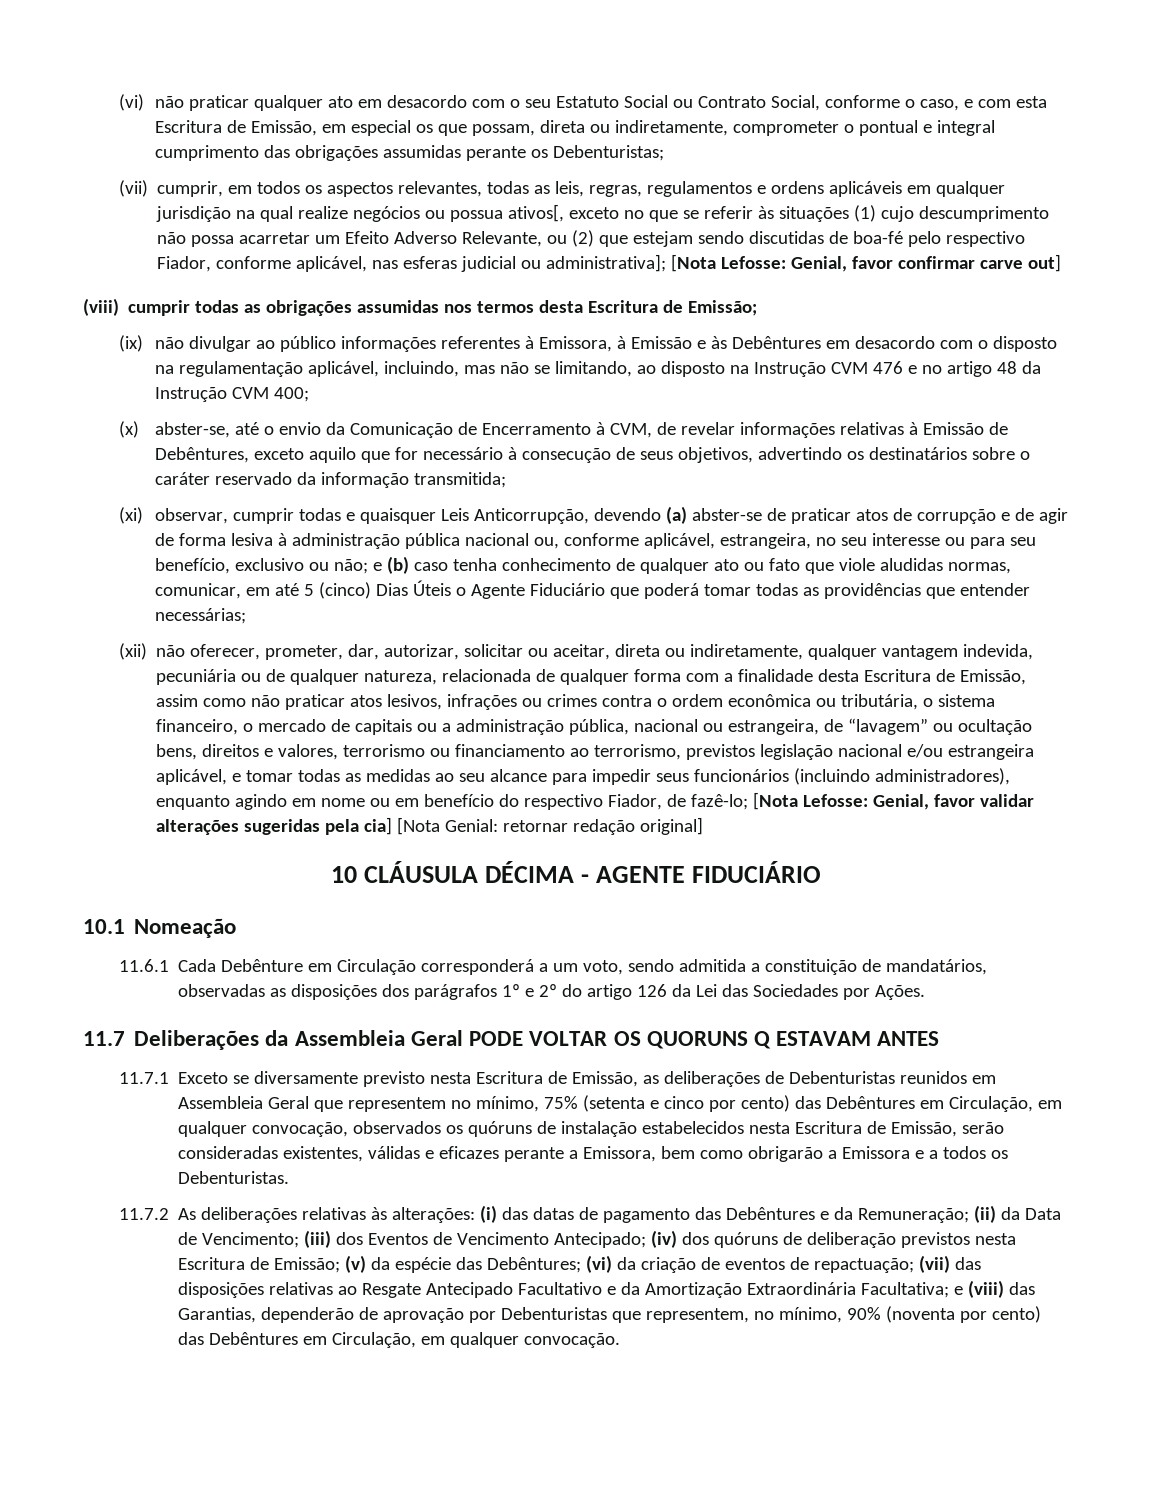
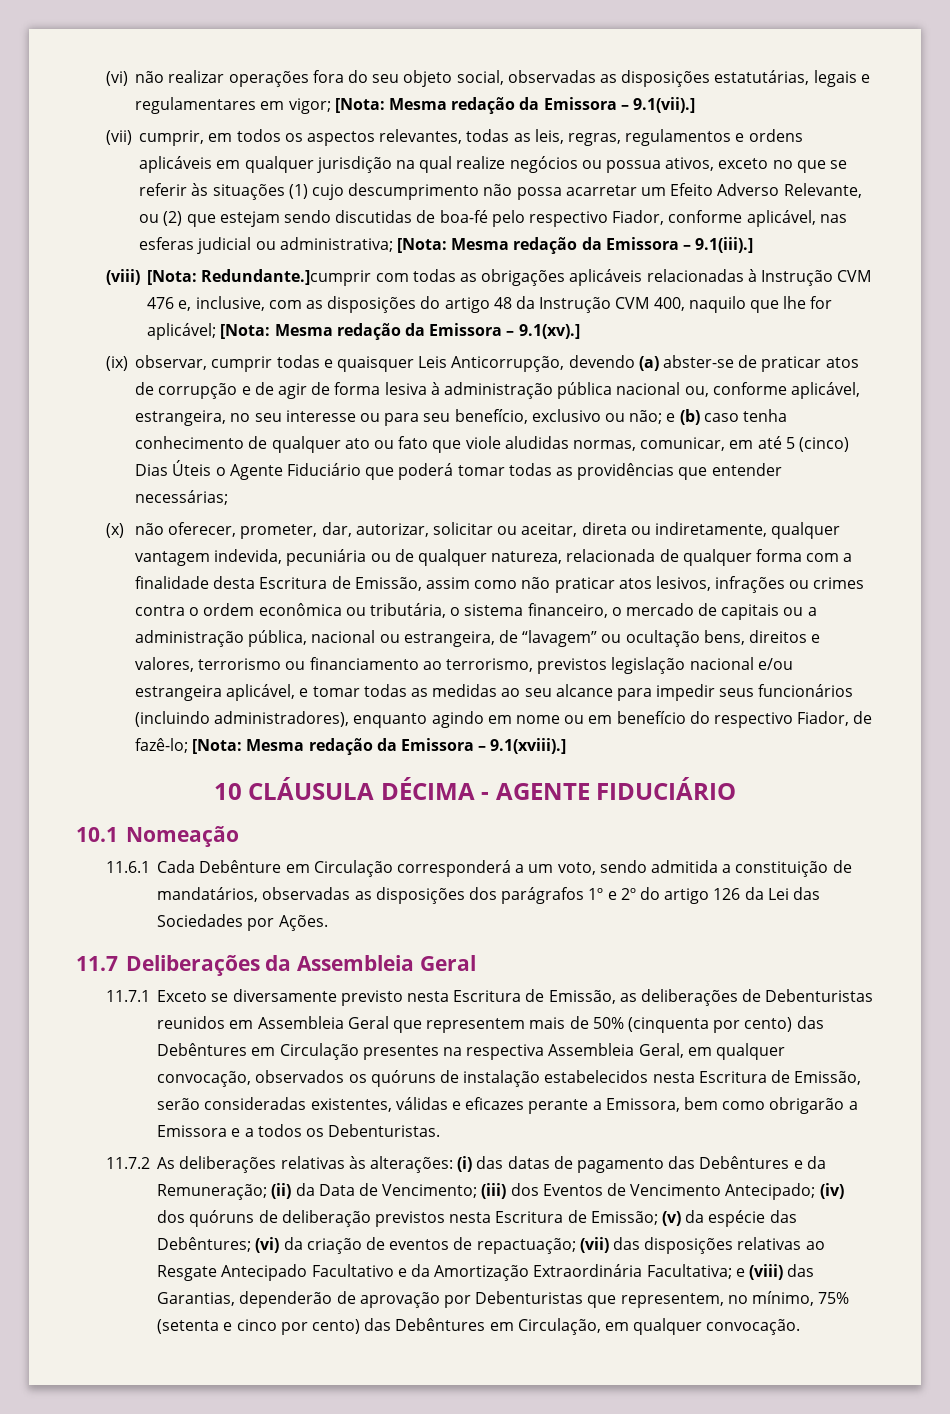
- (vi) não praticar qualquer ato em desacordo com o seu Estatuto Social ou Contrato Social, conforme o caso, e com esta Escritura de Emissão, em especial os que possam, direta ou indiretamente, comprometer o pontual e integral cumprimento das obrigações assumidas perante os Debenturistas;
+ (vi) não realizar operações fora do seu objeto social, observadas as disposições estatutárias, legais e regulamentares em vigor; [Nota: Mesma redação da Emissora – 9.1(vii).]
- (vii) cumprir, em todos os aspectos relevantes, todas as leis, regras, regulamentos e ordens aplicáveis em qualquer jurisdição na qual realize negócios ou possua ativos[, exceto no que se referir às situações (1) cujo descumprimento não possa acarretar um Efeito Adverso Relevante, ou (2) que estejam sendo discutidas de boa-fé pelo respectivo Fiador, conforme aplicável, nas esferas judicial ou administrativa]; [Nota Lefosse: Genial, favor confirmar carve out]
- (viii) cumprir todas as obrigações assumidas nos termos desta Escritura de Emissão;
- (ix) não divulgar ao público informações referentes à Emissora, à Emissão e às Debêntures em desacordo com o disposto na regulamentação aplicável, incluindo, mas não se limitando, ao disposto na Instrução CVM 476 e no artigo 48 da Instrução CVM 400;
- (x) abster-se, até o envio da Comunicação de Encerramento à CVM, de revelar informações relativas à Emissão de Debêntures, exceto aquilo que for necessário à consecução de seus objetivos, advertindo os destinatários sobre o caráter reservado da informação transmitida;
- (xi) observar, cumprir todas e quaisquer Leis Anticorrupção, devendo (a) abster-se de praticar atos de corrupção e de agir de forma lesiva à administração pública nacional ou, conforme aplicável, estrangeira, no seu interesse ou para seu benefício, exclusivo ou não;
+ (vii) cumprir, em todos os aspectos relevantes, todas as leis, regras, regulamentos e ordens aplicáveis em qualquer jurisdição na qual realize negócios ou possua ativos, exceto no que se referir às situações (1) cujo descumprimento não possa acarretar um Efeito Adverso Relevante, ou (2) que estejam sendo discutidas de boa-fé pelo respectivo Fiador, conforme aplicável, nas esferas judicial ou administrativa; [Nota: Mesma redação da Emissora – 9.1(iii).]
+ (viii) [Nota: Redundante.]cumprir com todas as obrigações aplicáveis relacionadas à Instrução CVM 476 e, inclusive, com as disposições do artigo 48 da Instrução CVM 400, naquilo que lhe for aplicável; [Nota: Mesma redação da Emissora – 9.1(xv).]
+ (ix) observar, cumprir todas e quaisquer Leis Anticorrupção, devendo (a) abster-se de praticar atos de corrupção e de agir de forma lesiva à administração pública nacional ou, conforme aplicável, estrangeira, no seu interesse ou para seu benefício, exclusivo ou não;
- (xii) não oferecer, prometer, dar, autorizar, solicitar ou aceitar, direta ou indiretamente, qualquer vantagem indevida, pecuniária ou de qualquer natureza, relacionada de qualquer forma com a finalidade desta Escritura de Emissão, assim como não praticar atos lesivos, infrações ou crimes contra o ordem econômica ou tributária, o sistema financeiro, o mercado de capitais ou a administração pública, nacional ou estrangeira, de “lavagem” ou ocultação bens, direitos e valores, terrorismo ou financiamento ao terrorismo, previstos legislação nacional e/ou estrangeira aplicável, e tomar todas as medidas ao seu alcance para impedir seus funcionários (incluindo administradores), enquanto agindo em nome ou em benefício do respectivo Fiador, de fazê-lo;
+ (x) não oferecer, prometer, dar, autorizar, solicitar ou aceitar, direta ou indiretamente, qualquer vantagem indevida, pecuniária ou de qualquer natureza, relacionada de qualquer forma com a finalidade desta Escritura de Emissão, assim como não praticar atos lesivos, infrações ou crimes contra o ordem econômica ou tributária, o sistema financeiro, o mercado de capitais ou a administração pública, nacional ou estrangeira, de “lavagem” ou ocultação bens, direitos e valores, terrorismo ou financiamento ao terrorismo, previstos legislação nacional e/ou estrangeira aplicável, e tomar todas as medidas ao seu alcance para impedir seus funcionários (incluindo administradores), enquanto agindo em nome ou em benefício do respectivo Fiador, de fazê-lo;
- [Nota Lefosse: Genial, favor validar alterações sugeridas pela cia] [Nota Genial: retornar redação original]
+ [Nota: Mesma redação da Emissora – 9.1(xviii).]
- 11.7 Deliberações da Assembleia Geral PODE VOLTAR OS QUORUNS Q ESTAVAM ANTES
+ 11.7 Deliberações da Assembleia Geral
- 11.7.1 Exceto se diversamente previsto nesta Escritura de Emissão, as deliberações de Debenturistas reunidos em Assembleia Geral que representem no mínimo, 75% (setenta e cinco por cento) das Debêntures em Circulação, em qualquer convocação, observados os quóruns de instalação estabelecidos nesta Escritura de Emissão, serão consideradas existentes, válidas e eficazes perante a Emissora, bem como obrigarão a Emissora e a todos os Debenturistas.
+ 11.7.1 Exceto se diversamente previsto nesta Escritura de Emissão, as deliberações de Debenturistas reunidos em Assembleia Geral que representem mais de 50% (cinquenta por cento) das Debêntures em Circulação presentes na respectiva Assembleia Geral, em qualquer convocação, observados os quóruns de instalação estabelecidos nesta Escritura de Emissão, serão consideradas existentes, válidas e eficazes perante a Emissora, bem como obrigarão a Emissora e a todos os Debenturistas.
- e (viii) das Garantias, dependerão de aprovação por Debenturistas que representem, no mínimo, 90% (noventa por cento) das Debêntures em Circulação, em qualquer convocação.
+ e (viii) das Garantias, dependerão de aprovação por Debenturistas que representem, no mínimo, 75% (setenta e cinco por cento) das Debêntures em Circulação, em qualquer convocação.

